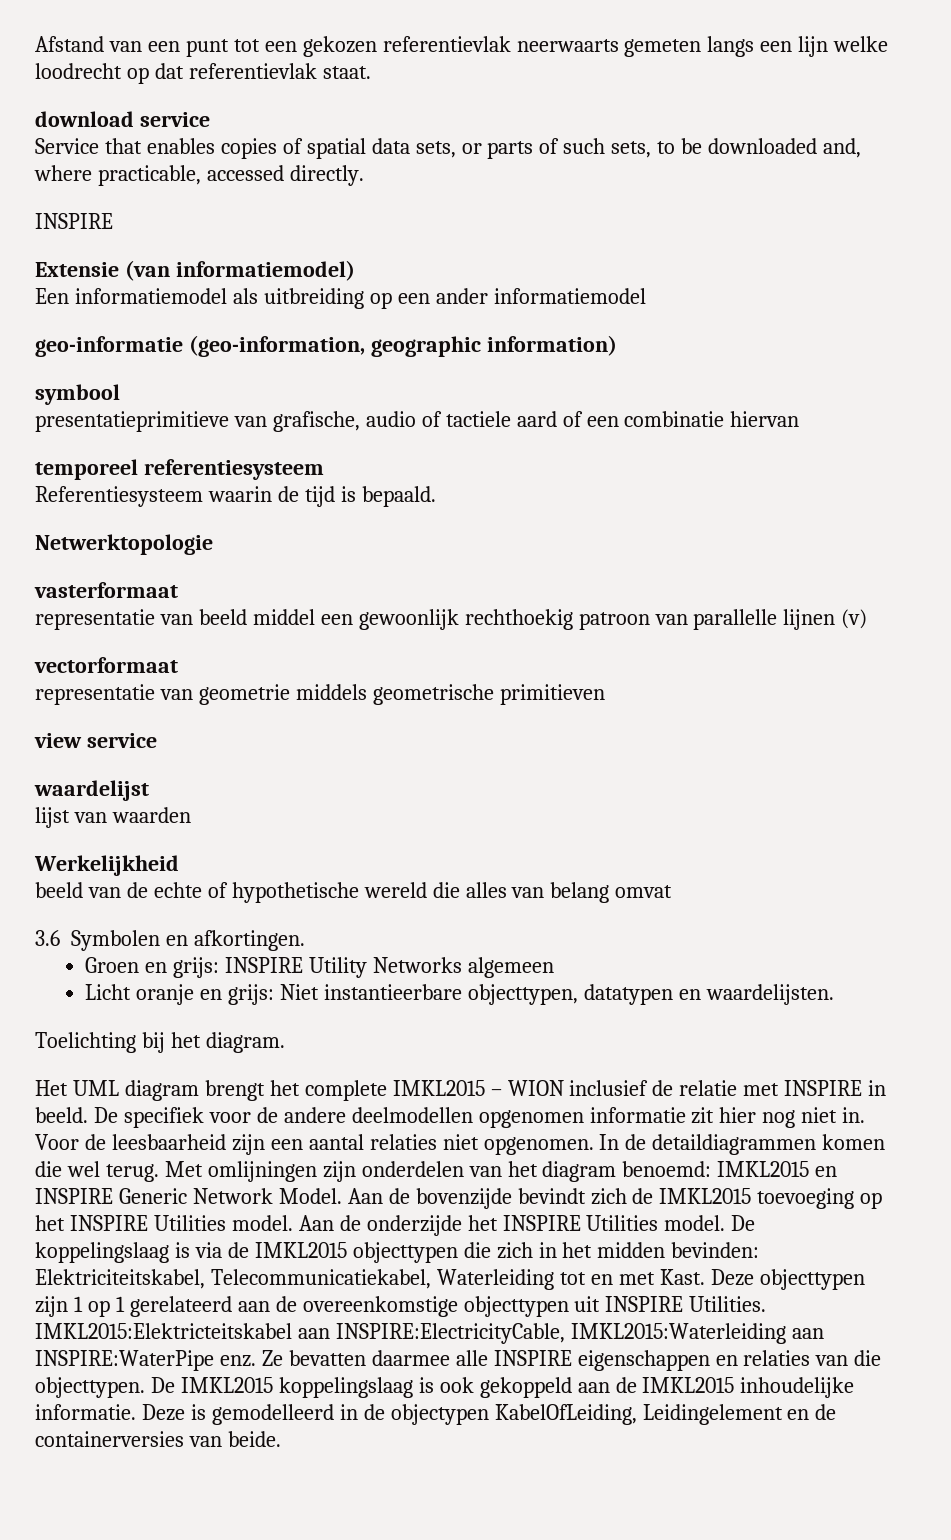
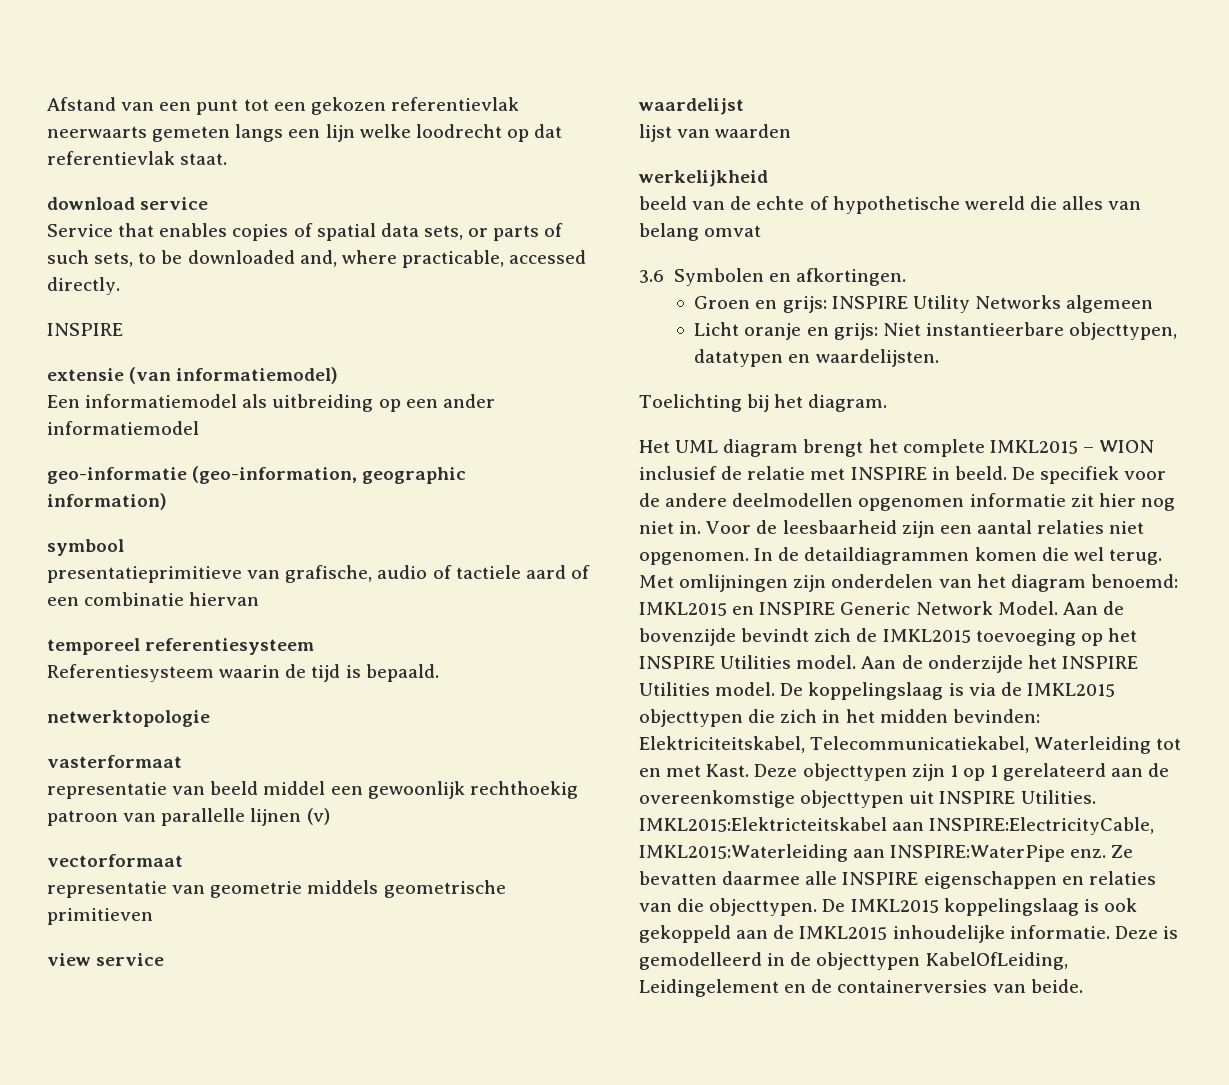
- Extensie (van informatiemodel)
+ extensie (van informatiemodel)
- Netwerktopologie
+ netwerktopologie
- Werkelijkheid
+ werkelijkheid
- Deze is gemodelleerd in de objectypen KabelOfLeiding, Leidingelement en de containerversies van beide.
+ Deze is gemodelleerd in de objecttypen KabelOfLeiding, Leidingelement en de containerversies van beide.

